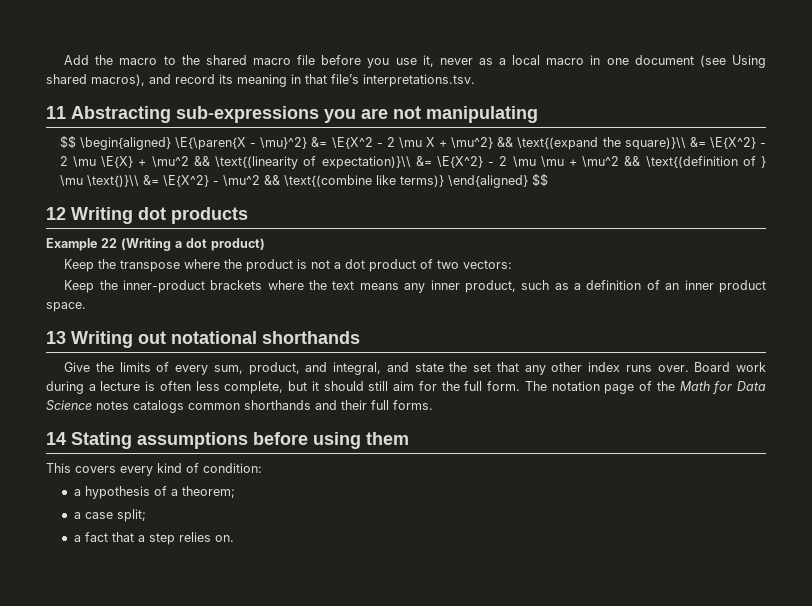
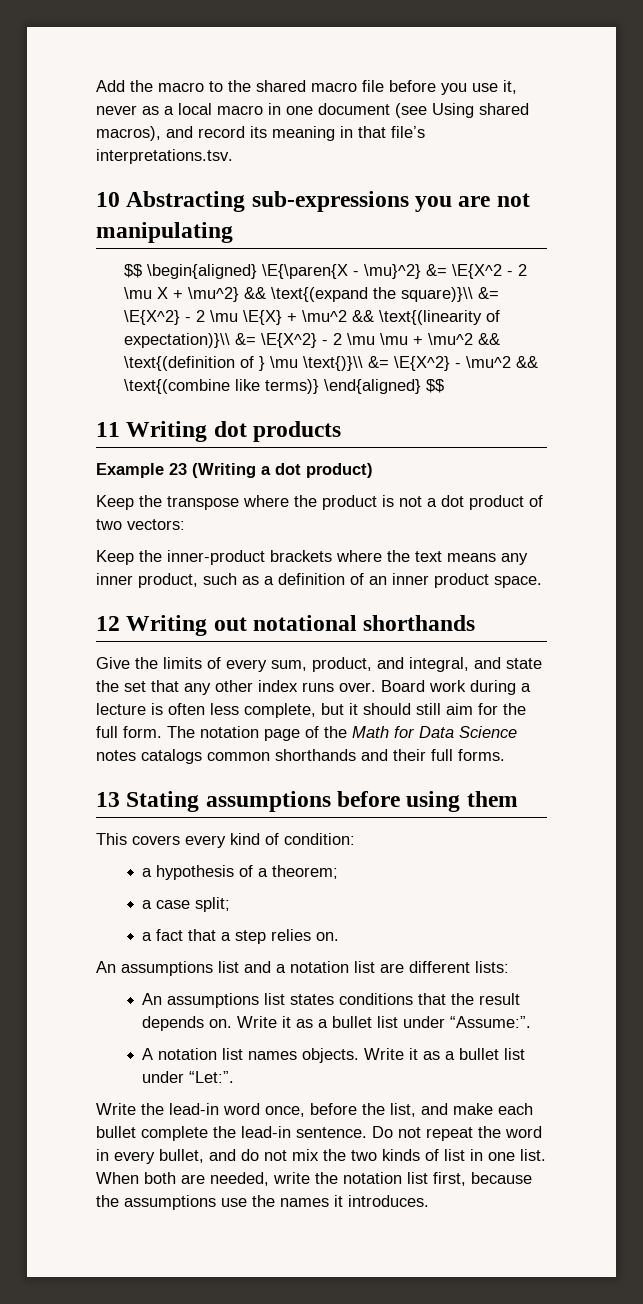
- 11 Abstracting sub-expressions you are not manipulating
+ 10 Abstracting sub-expressions you are not manipulating
- 12 Writing dot products
+ 11 Writing dot products
- Example 22 (Writing a dot product)
+ Example 23 (Writing a dot product)
- 13 Writing out notational shorthands
+ 12 Writing out notational shorthands
- 14 Stating assumptions before using them
+ 13 Stating assumptions before using them
+ An assumptions list and a notation list are different lists:
+ An assumptions list states conditions that the result depends on. Write it as a bullet list under “Assume:”.
+ A notation list names objects. Write it as a bullet list under “Let:”.
+ Write the lead-in word once, before the list, and make each bullet complete the lead-in sentence. Do not repeat the word in every bullet, and do not mix the two kinds of list in one list. When both are needed, write the notation list first, because the assumptions use the names it introduces.

